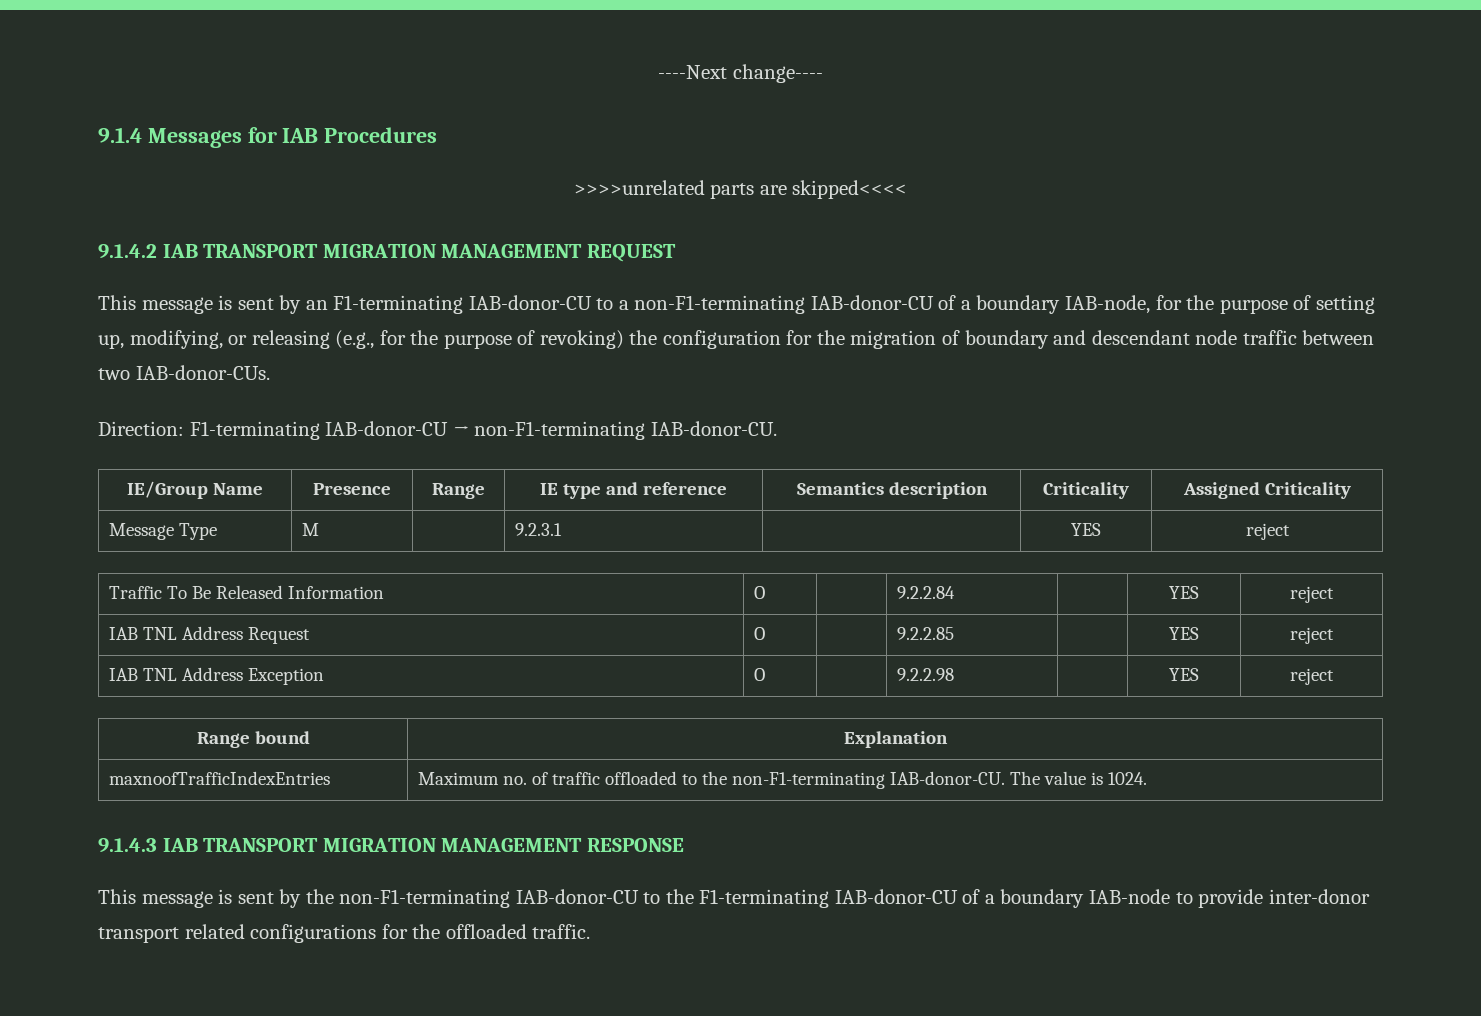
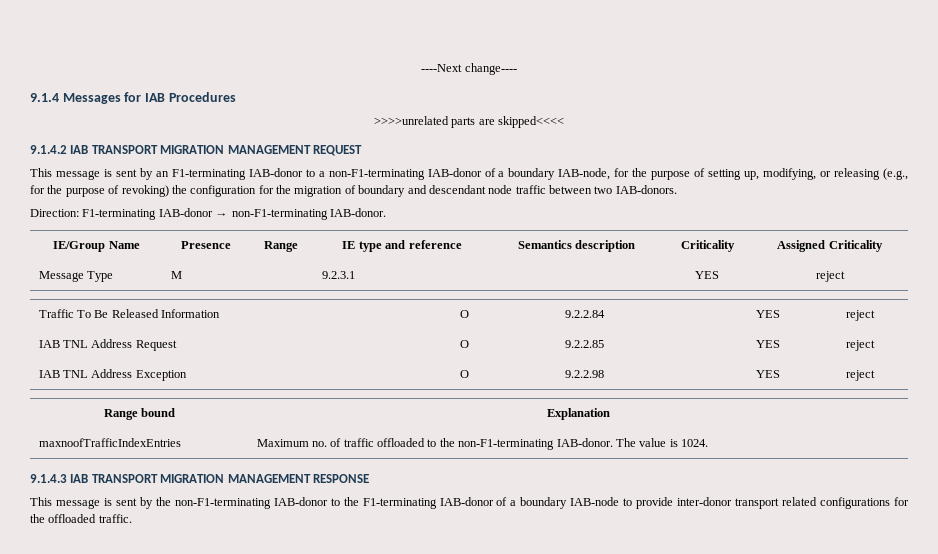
- This message is sent by an F1-terminating IAB-donor-CU to a non-F1-terminating IAB-donor-CU of a boundary IAB-node, for the purpose of setting up, modifying, or releasing (e.g., for the purpose of revoking) the configuration for the migration of boundary and descendant node traffic between two IAB-donor-CUs.
+ This message is sent by an F1-terminating IAB-donor to a non-F1-terminating IAB-donor of a boundary IAB-node, for the purpose of setting up, modifying, or releasing (e.g., for the purpose of revoking) the configuration for the migration of boundary and descendant node traffic between two IAB-donors.
- Direction: F1-terminating IAB-donor-CU → non-F1-terminating IAB-donor-CU.
+ Direction: F1-terminating IAB-donor → non-F1-terminating IAB-donor.
- maxnoofTrafficIndexEntries | Maximum no. of traffic offloaded to the non-F1-terminating IAB-donor-CU. The value is 1024.
+ maxnoofTrafficIndexEntries | Maximum no. of traffic offloaded to the non-F1-terminating IAB-donor. The value is 1024.
- This message is sent by the non-F1-terminating IAB-donor-CU to the F1-terminating IAB-donor-CU of a boundary IAB-node to provide inter-donor transport related configurations for the offloaded traffic.
+ This message is sent by the non-F1-terminating IAB-donor to the F1-terminating IAB-donor of a boundary IAB-node to provide inter-donor transport related configurations for the offloaded traffic.

